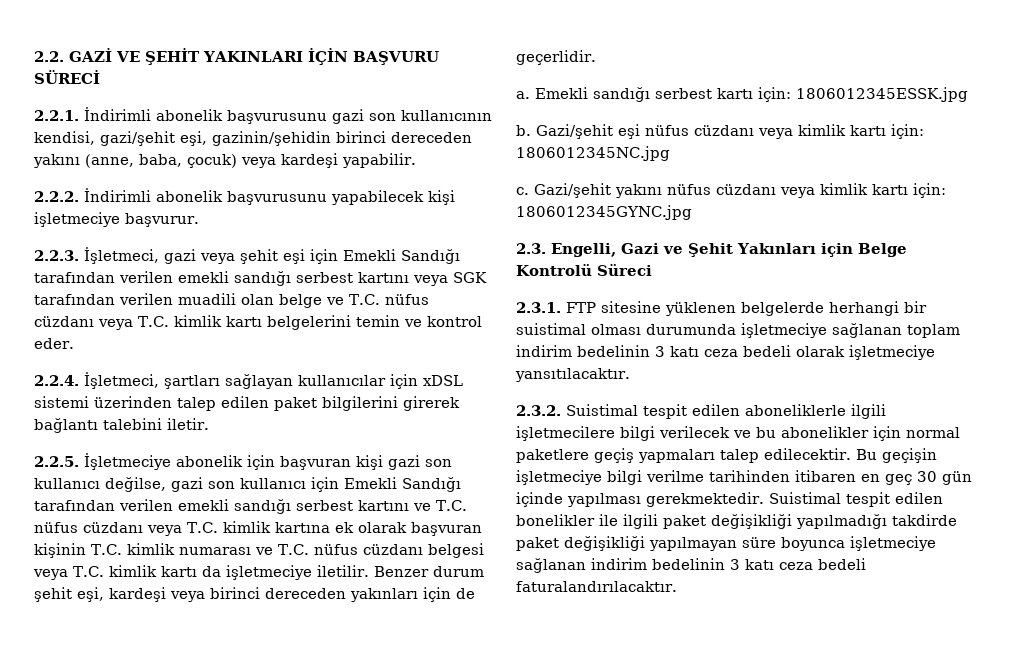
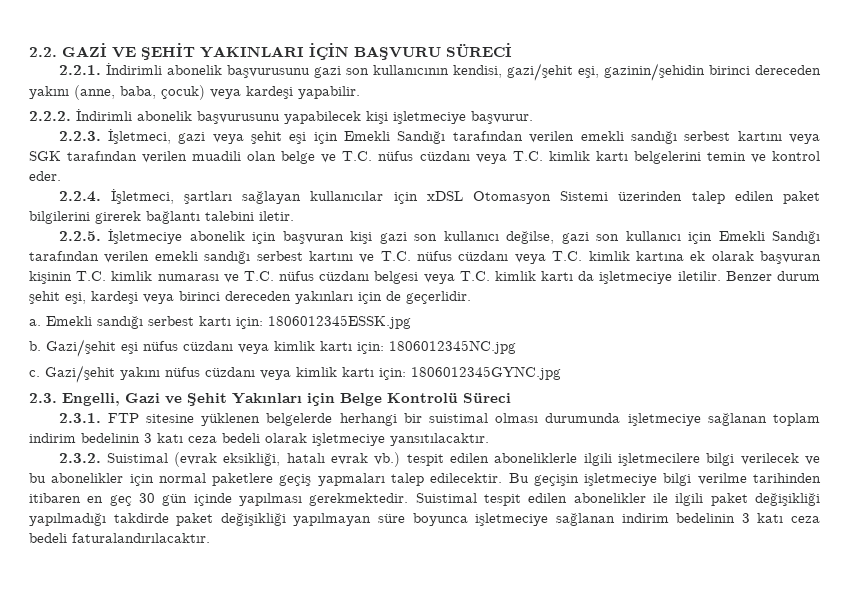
- 2.2.4. İşletmeci, şartları sağlayan kullanıcılar için xDSL sistemi üzerinden talep edilen paket bilgilerini girerek bağlantı talebini iletir.
+ 2.2.4. İşletmeci, şartları sağlayan kullanıcılar için xDSL Otomasyon Sistemi üzerinden talep edilen paket bilgilerini girerek bağlantı talebini iletir.
- 2.3.2. Suistimal tespit edilen aboneliklerle ilgili işletmecilere bilgi verilecek ve bu abonelikler için normal paketlere geçiş yapmaları talep edilecektir.
+ 2.3.2. Suistimal (evrak eksikliği, hatalı evrak vb.) tespit edilen aboneliklerle ilgili işletmecilere bilgi verilecek ve bu abonelikler için normal paketlere geçiş yapmaları talep edilecektir.
- Suistimal tespit edilen bonelikler ile ilgili paket değişikliği yapılmadığı takdirde paket değişikliği yapılmayan süre boyunca işletmeciye sağlanan indirim bedelinin 3 katı ceza bedeli faturalandırılacaktır.
+ Suistimal tespit edilen abonelikler ile ilgili paket değişikliği yapılmadığı takdirde paket değişikliği yapılmayan süre boyunca işletmeciye sağlanan indirim bedelinin 3 katı ceza bedeli faturalandırılacaktır.

